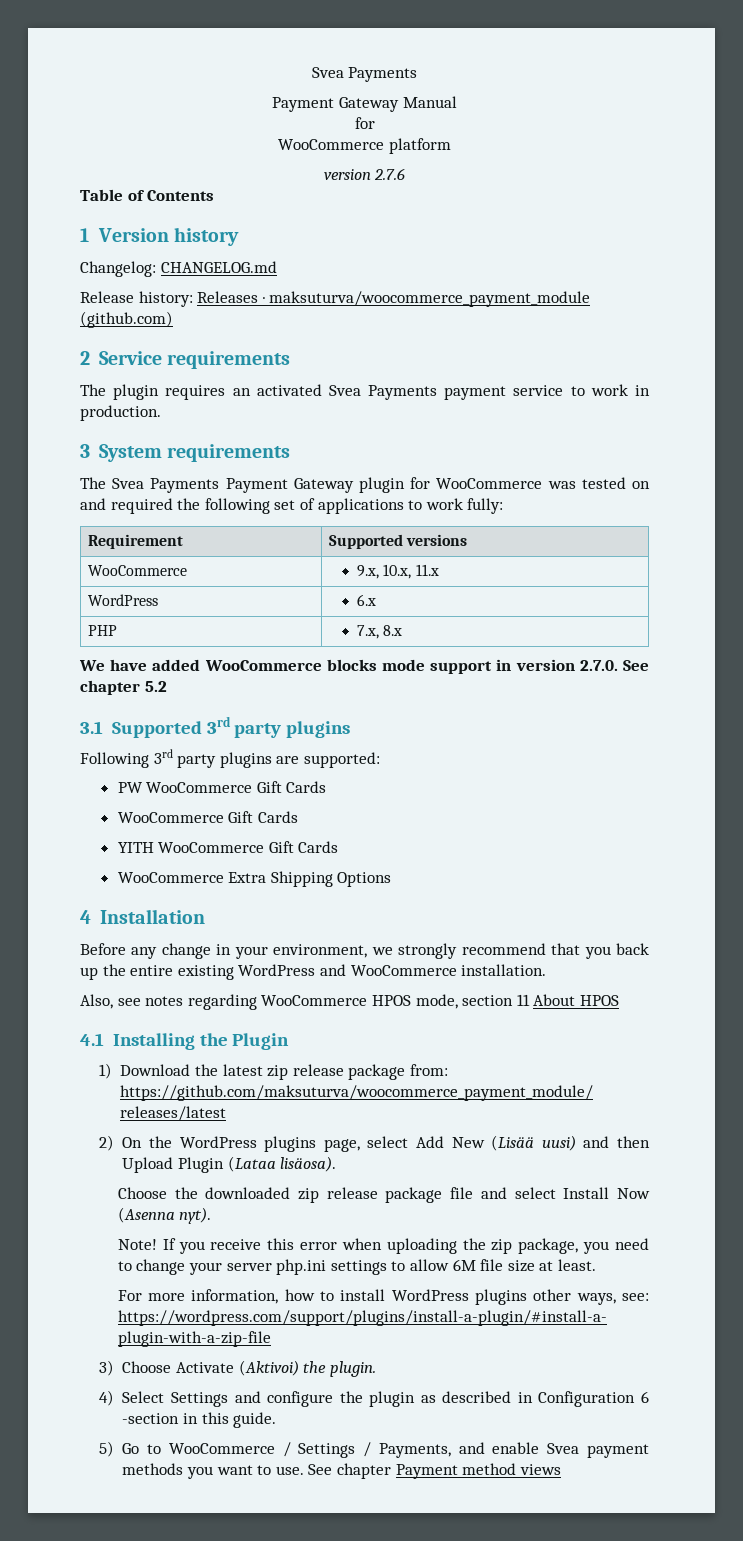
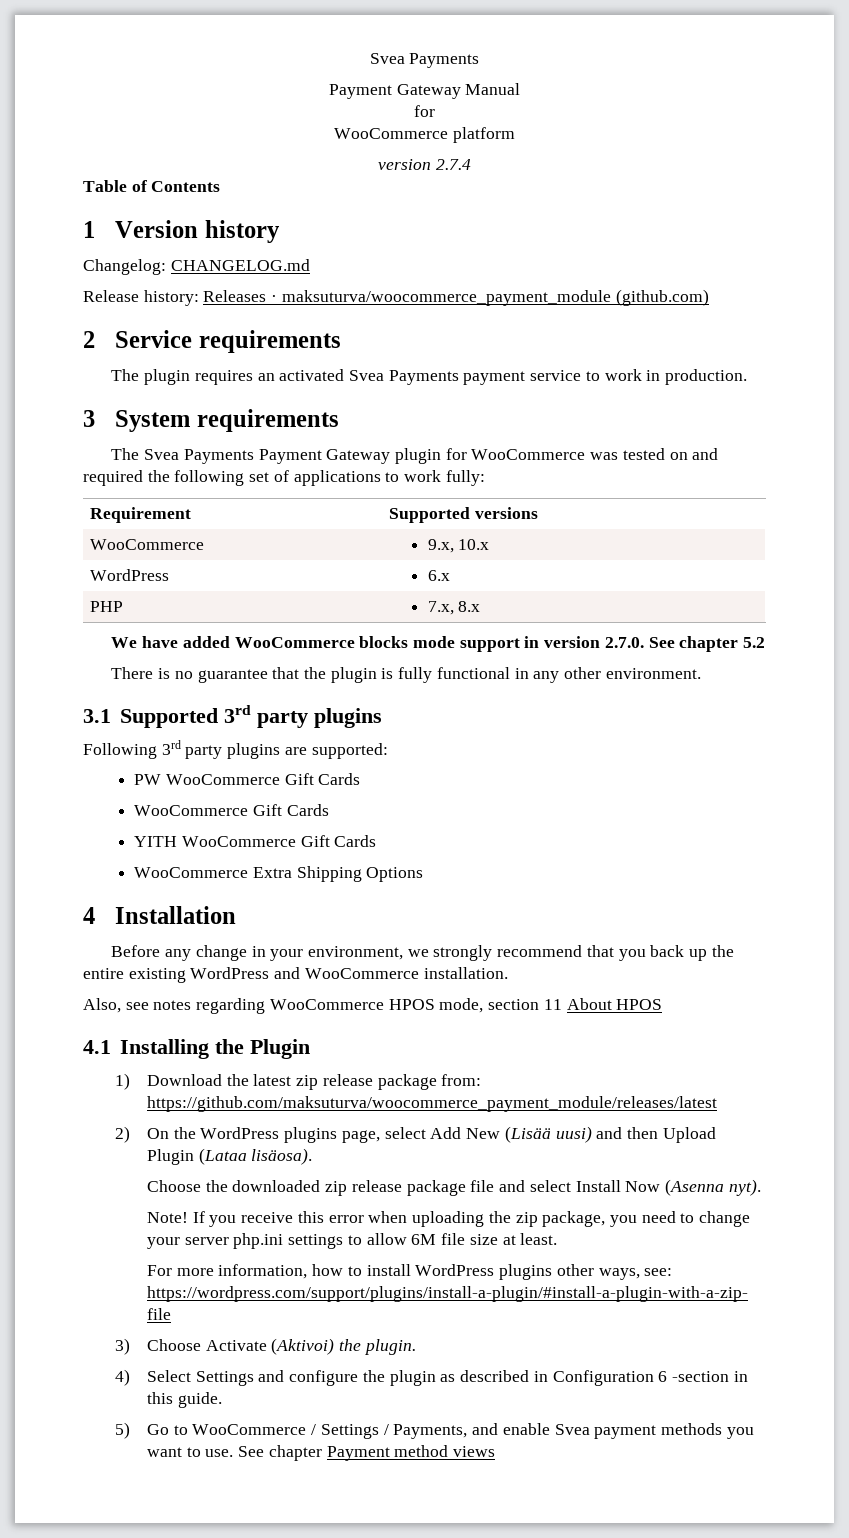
- version 2.7.6
+ version 2.7.4
- WooCommerce | 9.x, 10.x, 11.x
+ WooCommerce | 9.x, 10.x
+ There is no guarantee that the plugin is fully functional in any other environment.

